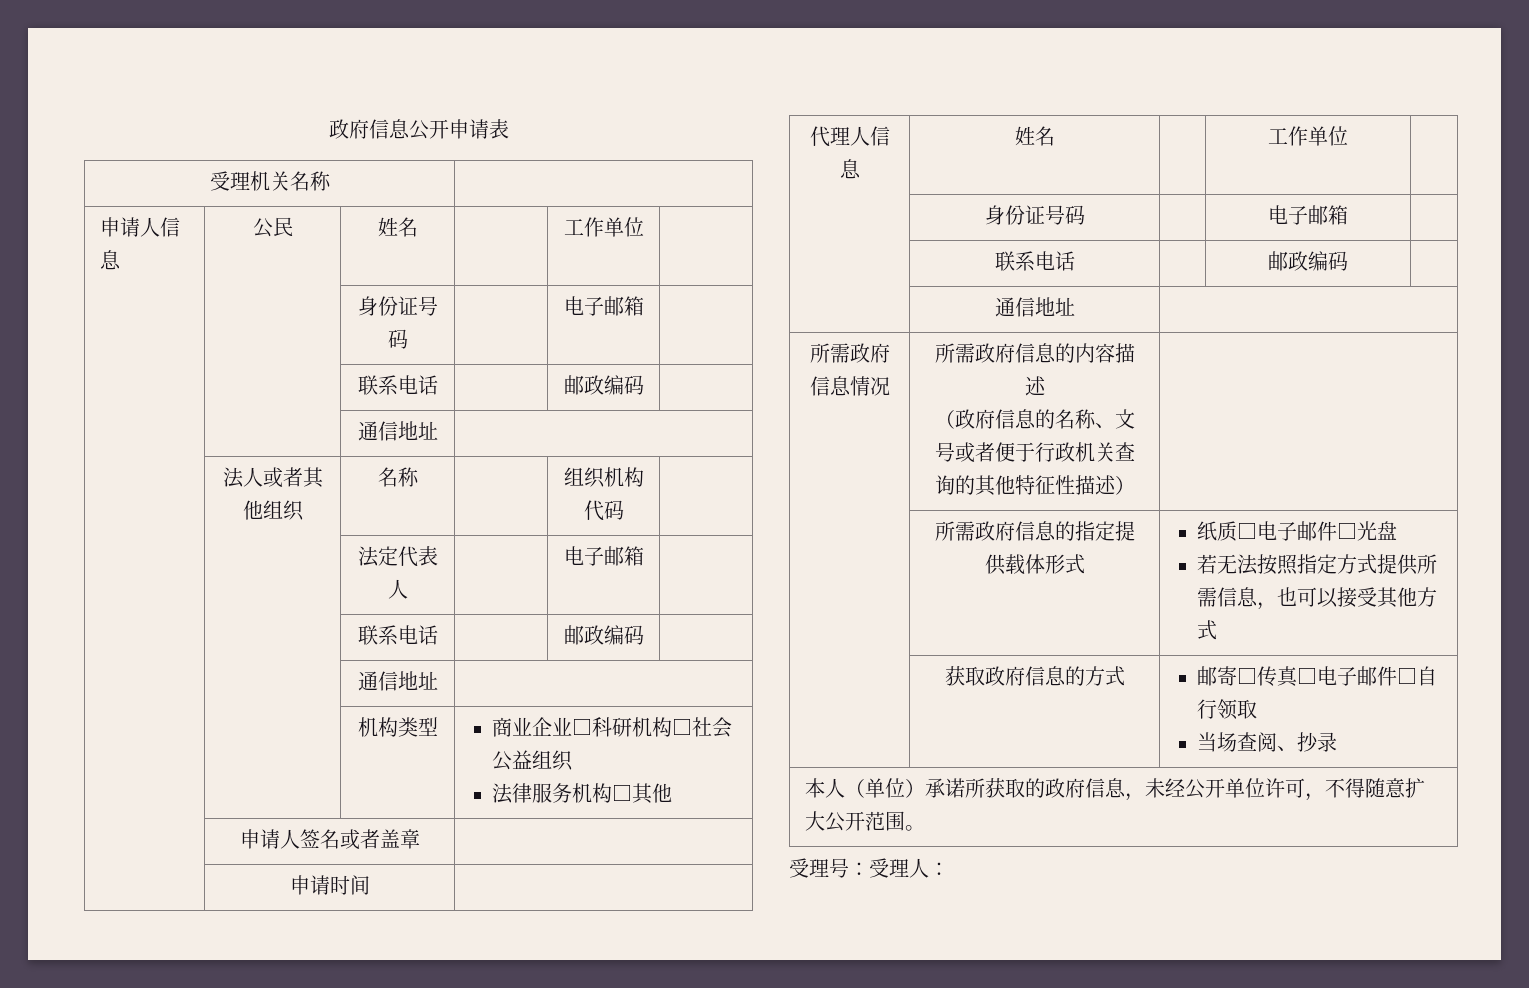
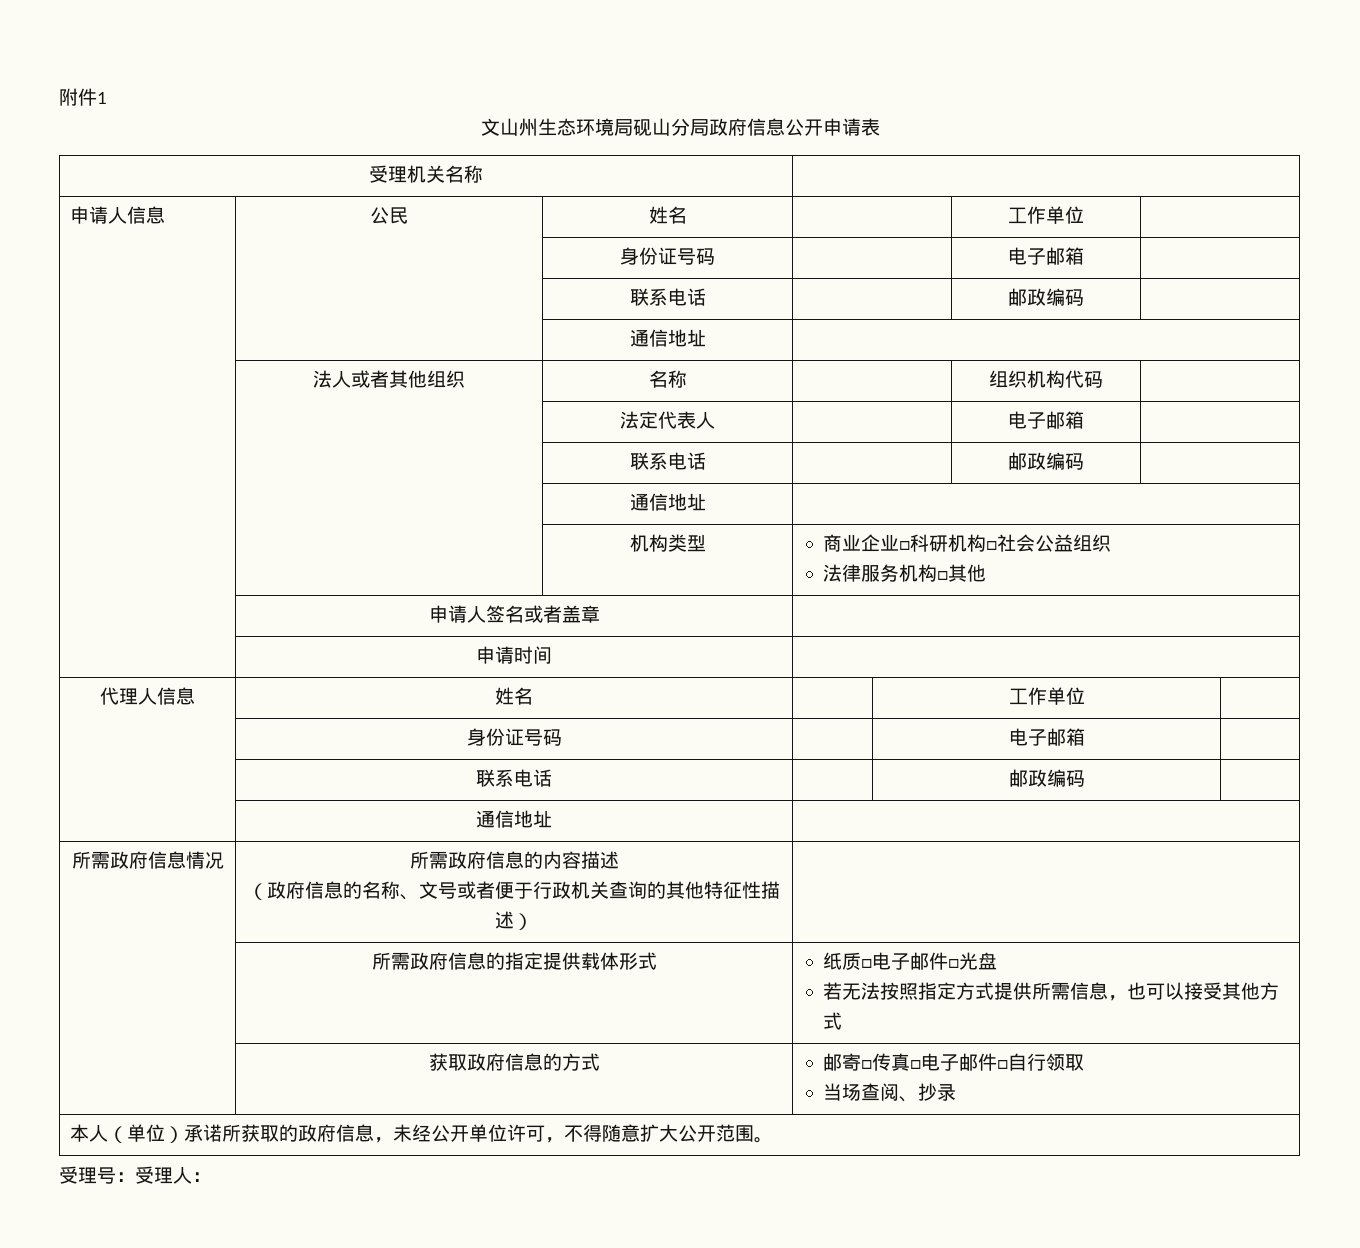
- 政府信息公开申请表
+ 附件1
+ 文山州生态环境局砚山分局政府信息公开申请表

